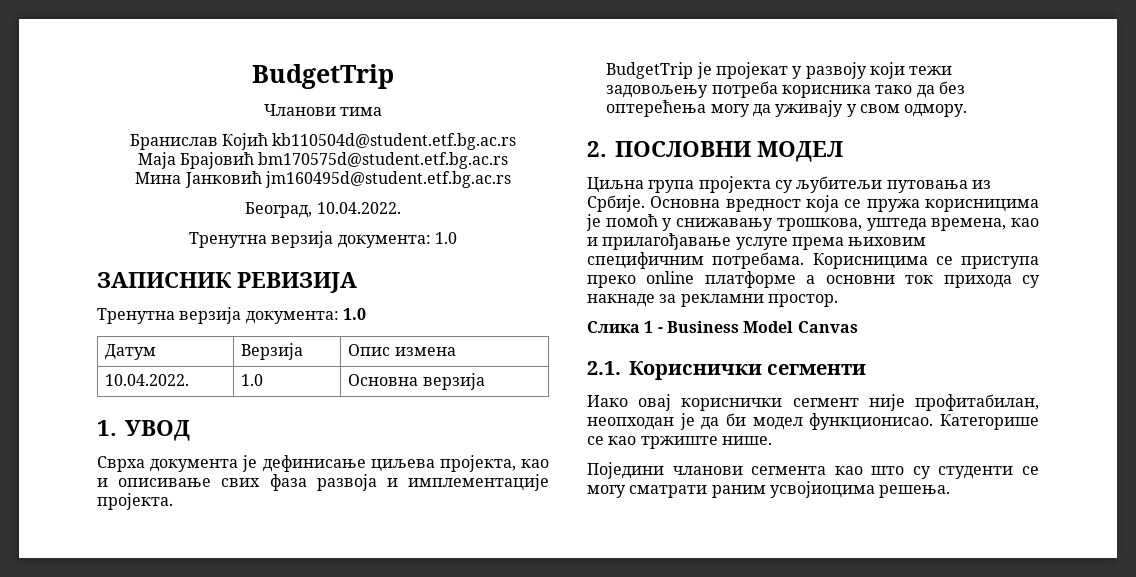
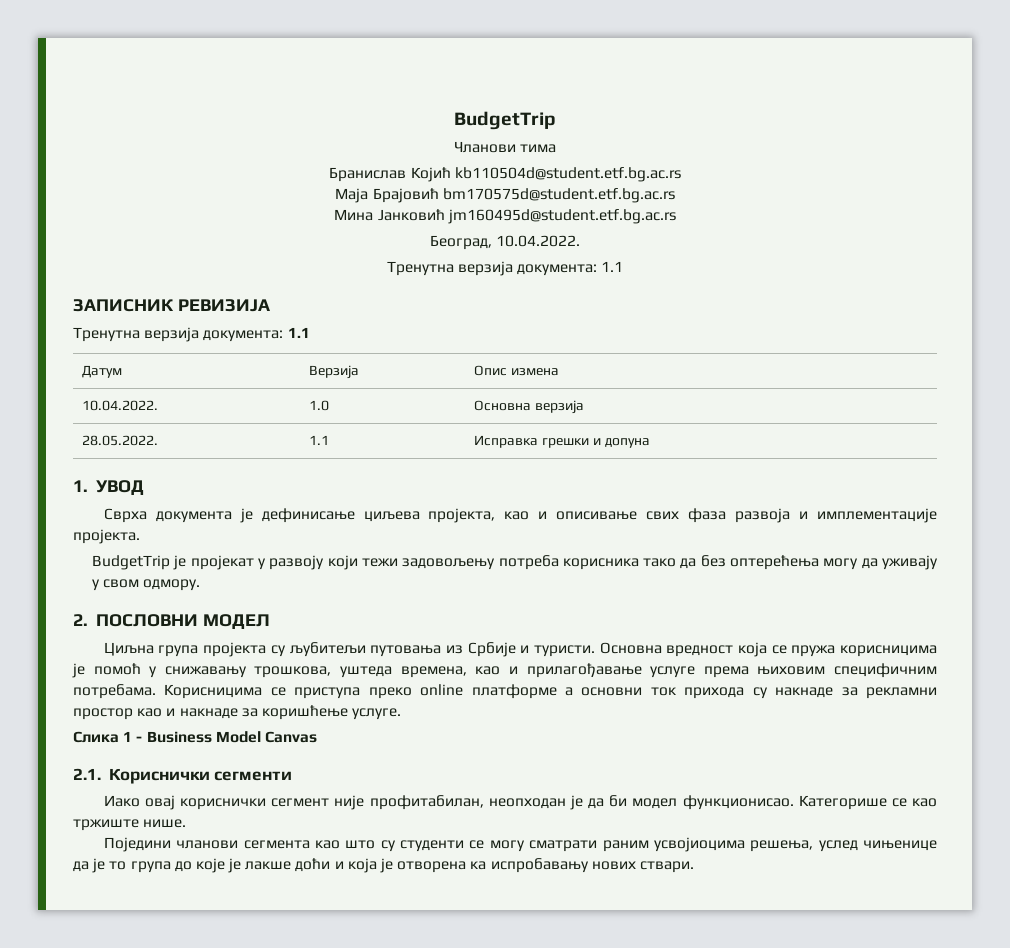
  Београд, 10.04.2022.
- Тренутна верзија документа: 1.0
+ Тренутна верзија документа: 1.1
  ЗАПИСНИК РЕВИЗИЈА
- Тренутна верзија документа: 1.0
+ Тренутна верзија документа: 1.1
+ 28.05.2022. | 1.1 | Исправка грешки и допуна
- Циљна група пројекта су љубитељи путовања из Србије.
+ Циљна група пројекта су љубитељи путовања из Србије и туристи.
- Корисницима се приступа преко online платформе а основни ток прихода су накнаде за рекламни простор.
+ Корисницима се приступа преко online платформе а основни ток прихода су накнаде за рекламни простор као и накнаде за коришћење услуге.
- Поједини чланови сегмента као што су студенти се могу сматрати раним усвојиоцима решења.
+ Поједини чланови сегмента као што су студенти се могу сматрати раним усвојиоцима решења, услед чињенице да је то група до које је лакше доћи и која је отворена ка испробавању нових ствари.

